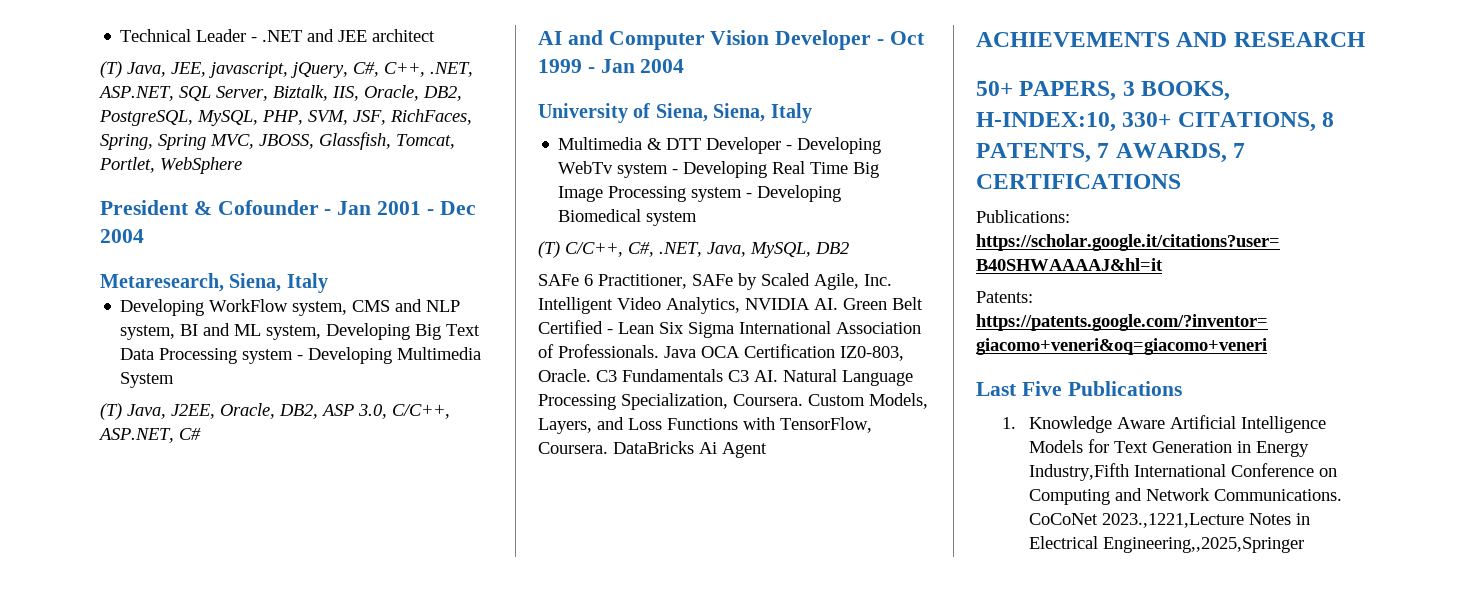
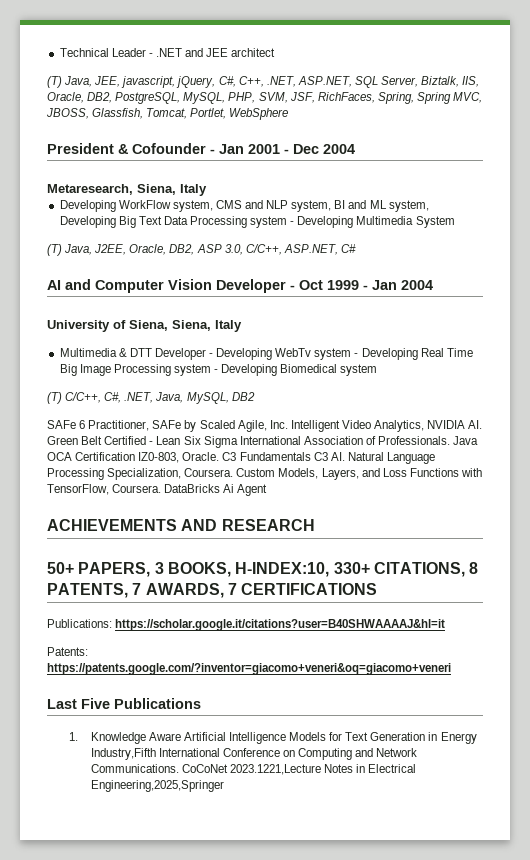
- CoCoNet 2023.,1221,Lecture Notes in Electrical Engineering,,2025,Springer
+ CoCoNet 2023.1221,Lecture Notes in Electrical Engineering,2025,Springer

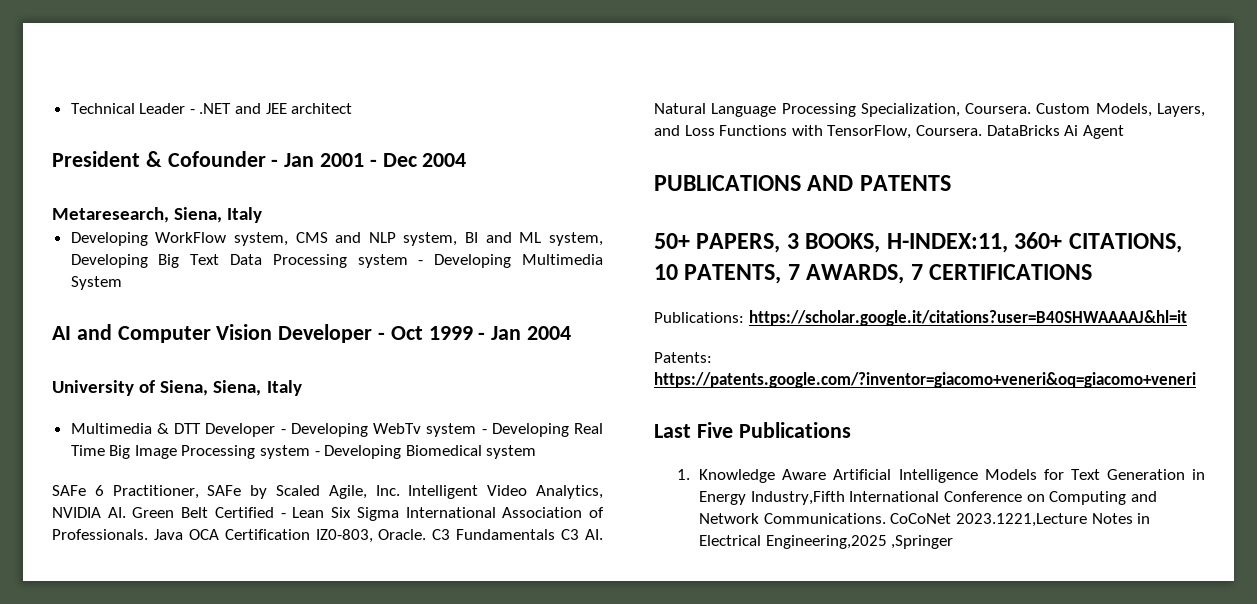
- (T) Java, JEE, javascript, jQuery, C#, C++, .NET, ASP.NET, SQL Server, Biztalk, IIS, Oracle, DB2, PostgreSQL, MySQL, PHP, SVM, JSF, RichFaces, Spring, Spring MVC, JBOSS, Glassfish, Tomcat, Portlet, WebSphere
- (T) Java, J2EE, Oracle, DB2, ASP 3.0, C/C++, ASP.NET, C#
- (T) C/C++, C#, .NET, Java, MySQL, DB2
- ACHIEVEMENTS AND RESEARCH
+ PUBLICATIONS AND PATENTS
- 50+ PAPERS, 3 BOOKS, H-INDEX:10, 330+ CITATIONS, 8 PATENTS, 7 AWARDS, 7 CERTIFICATIONS
+ 50+ PAPERS, 3 BOOKS, H-INDEX:11, 360+ CITATIONS, 10 PATENTS, 7 AWARDS, 7 CERTIFICATIONS
- CoCoNet 2023.1221,Lecture Notes in Electrical Engineering,2025,Springer
+ CoCoNet 2023.1221,Lecture Notes in Electrical Engineering,2025 ,Springer

